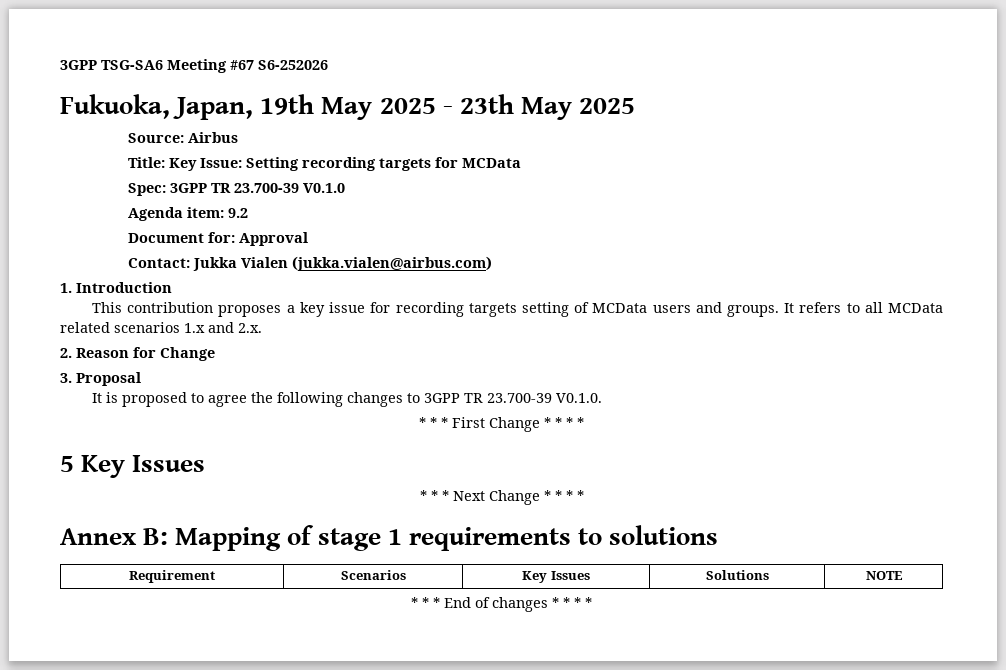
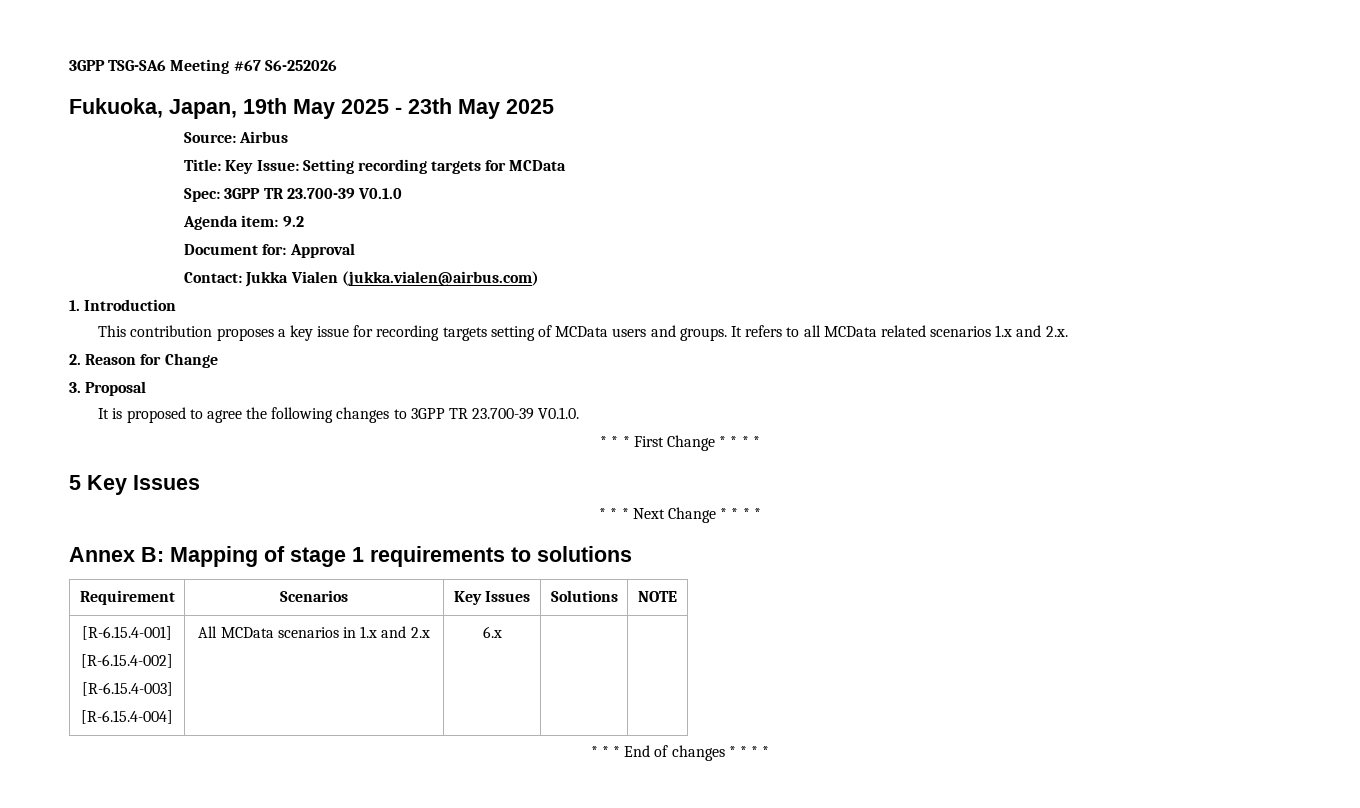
+ [R-6.15.4-001]
+ [R-6.15.4-002]
+ [R-6.15.4-003]
+ [R-6.15.4-004] | All MCData scenarios in 1.x and 2.x | 6.x | |

